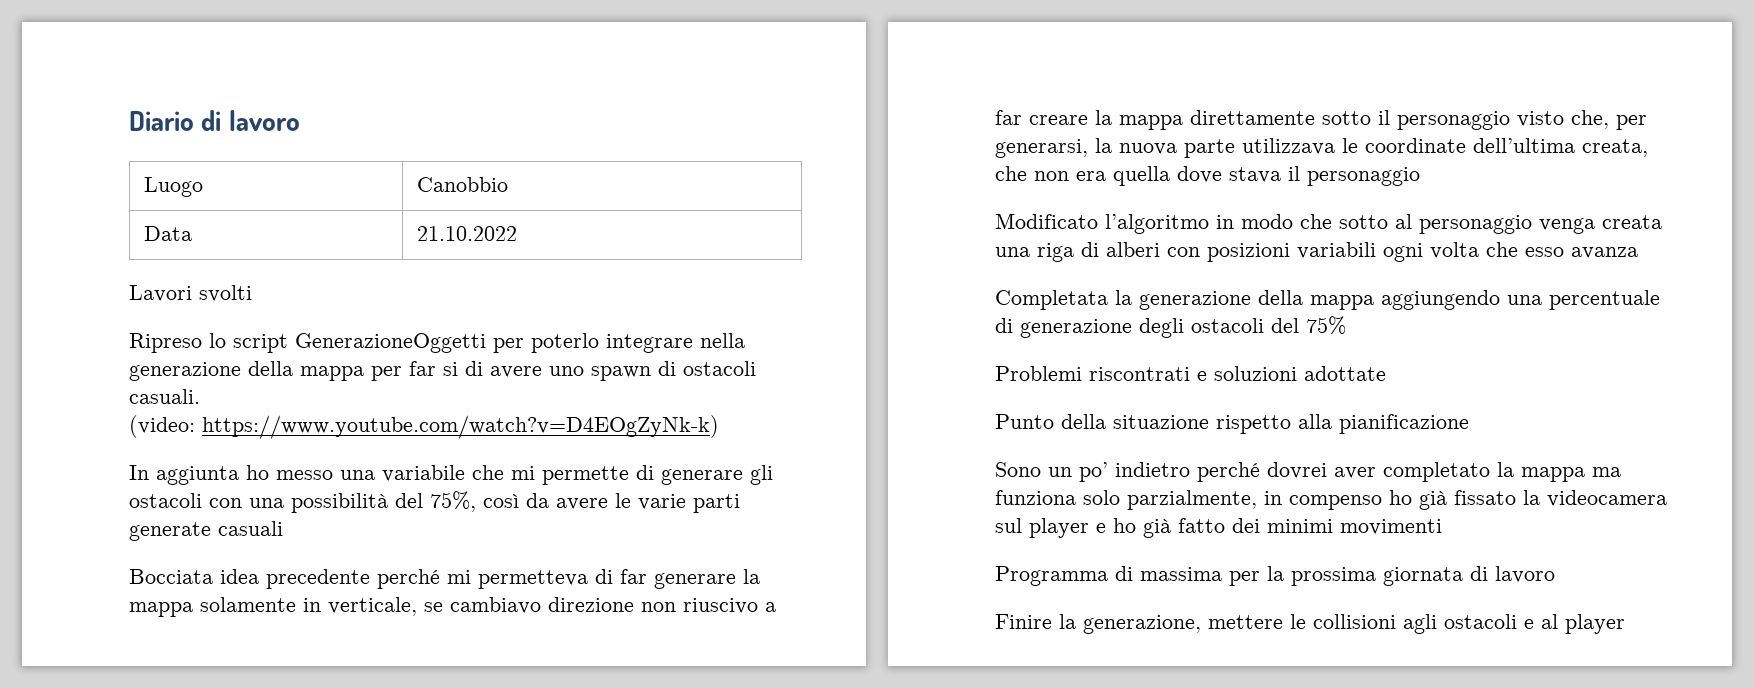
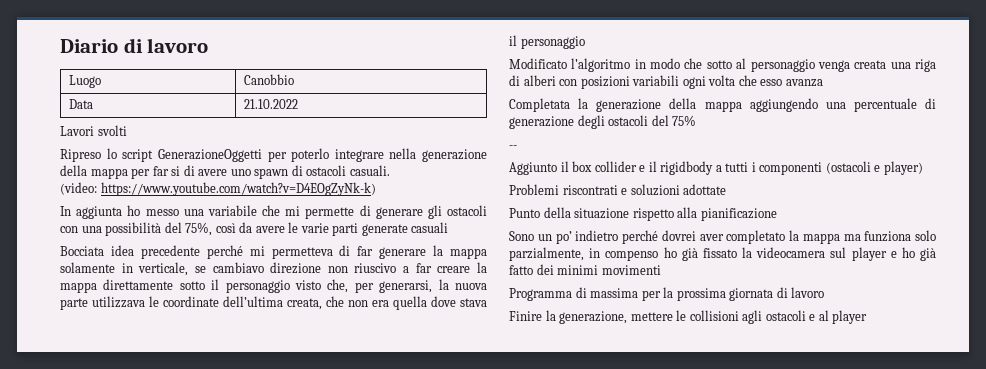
+ --
+ Aggiunto il box collider e il rigidbody a tutti i componenti (ostacoli e player)

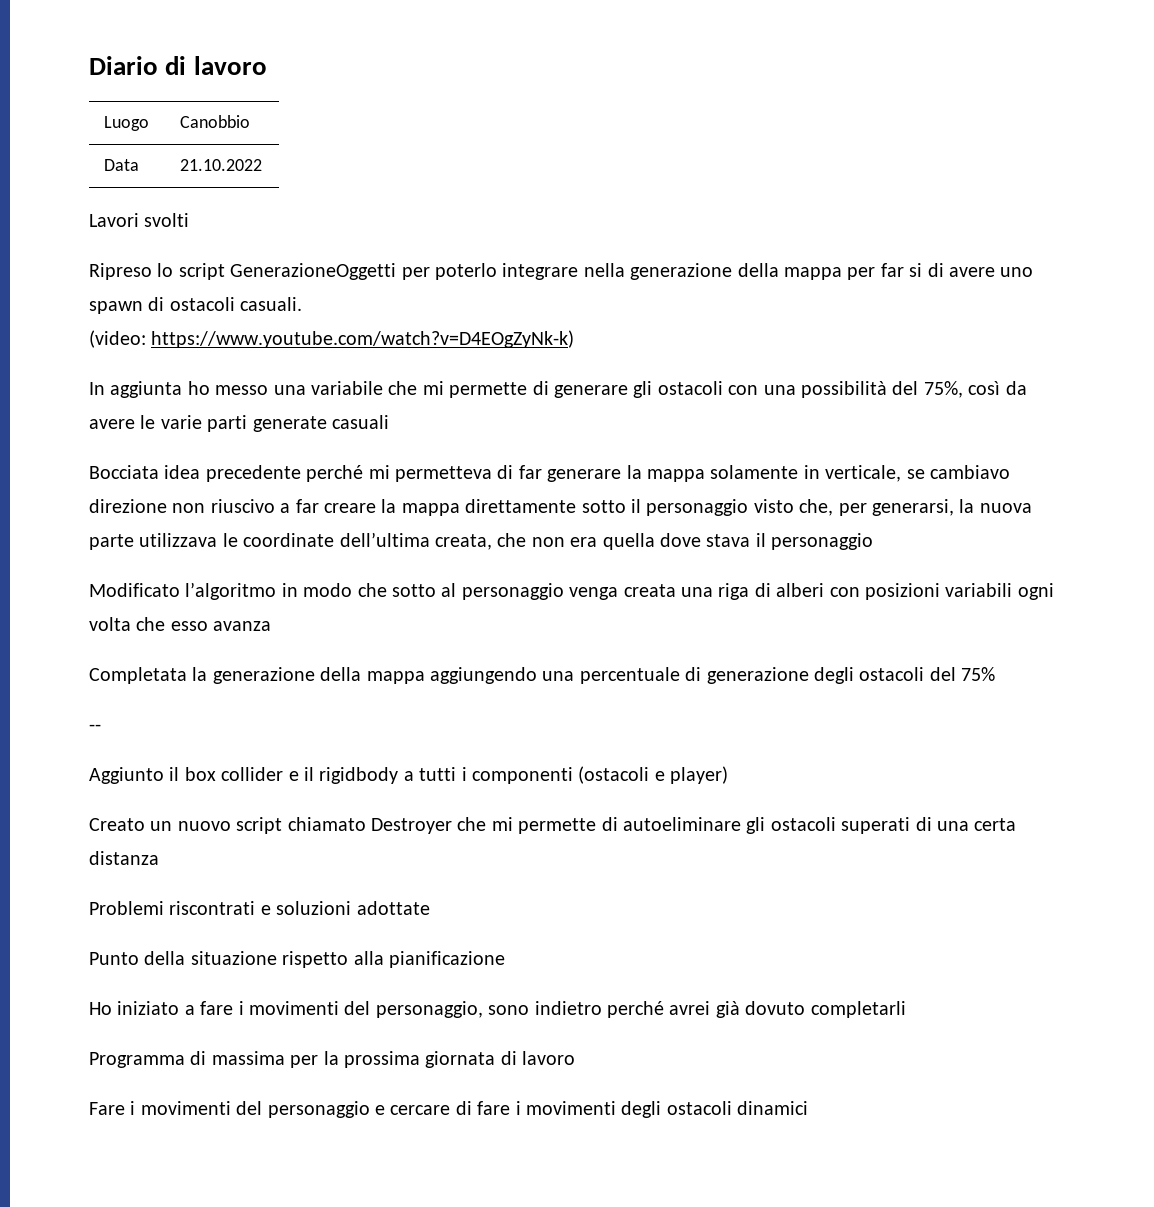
+ Creato un nuovo script chiamato Destroyer che mi permette di autoeliminare gli ostacoli superati di una certa distanza
- Sono un po’ indietro perché dovrei aver completato la mappa ma funziona solo parzialmente, in compenso ho già fissato la videocamera sul player e ho già fatto dei minimi movimenti
+ Ho iniziato a fare i movimenti del personaggio, sono indietro perché avrei già dovuto completarli
- Finire la generazione, mettere le collisioni agli ostacoli e al player
+ Fare i movimenti del personaggio e cercare di fare i movimenti degli ostacoli dinamici

